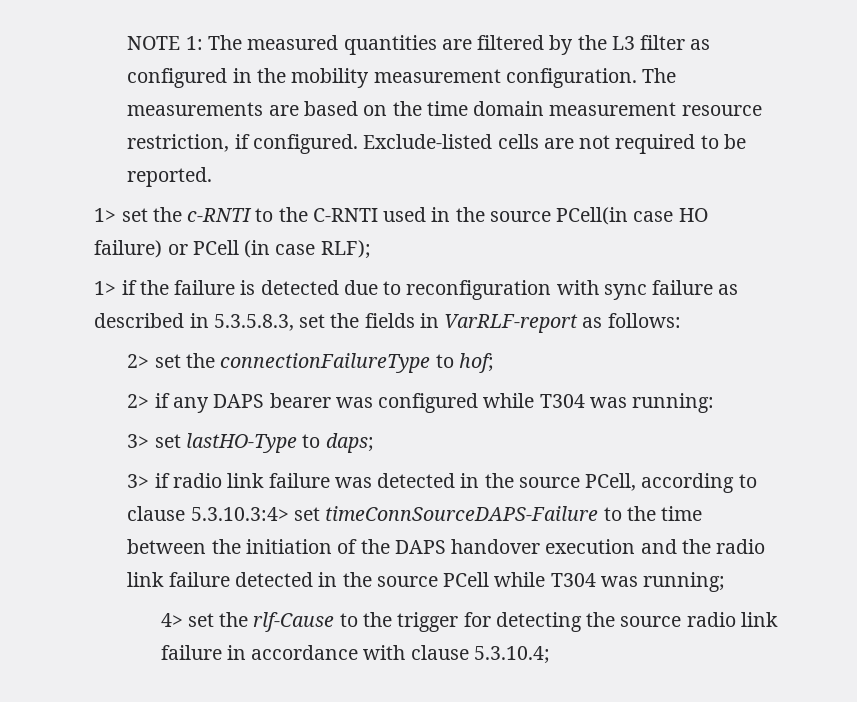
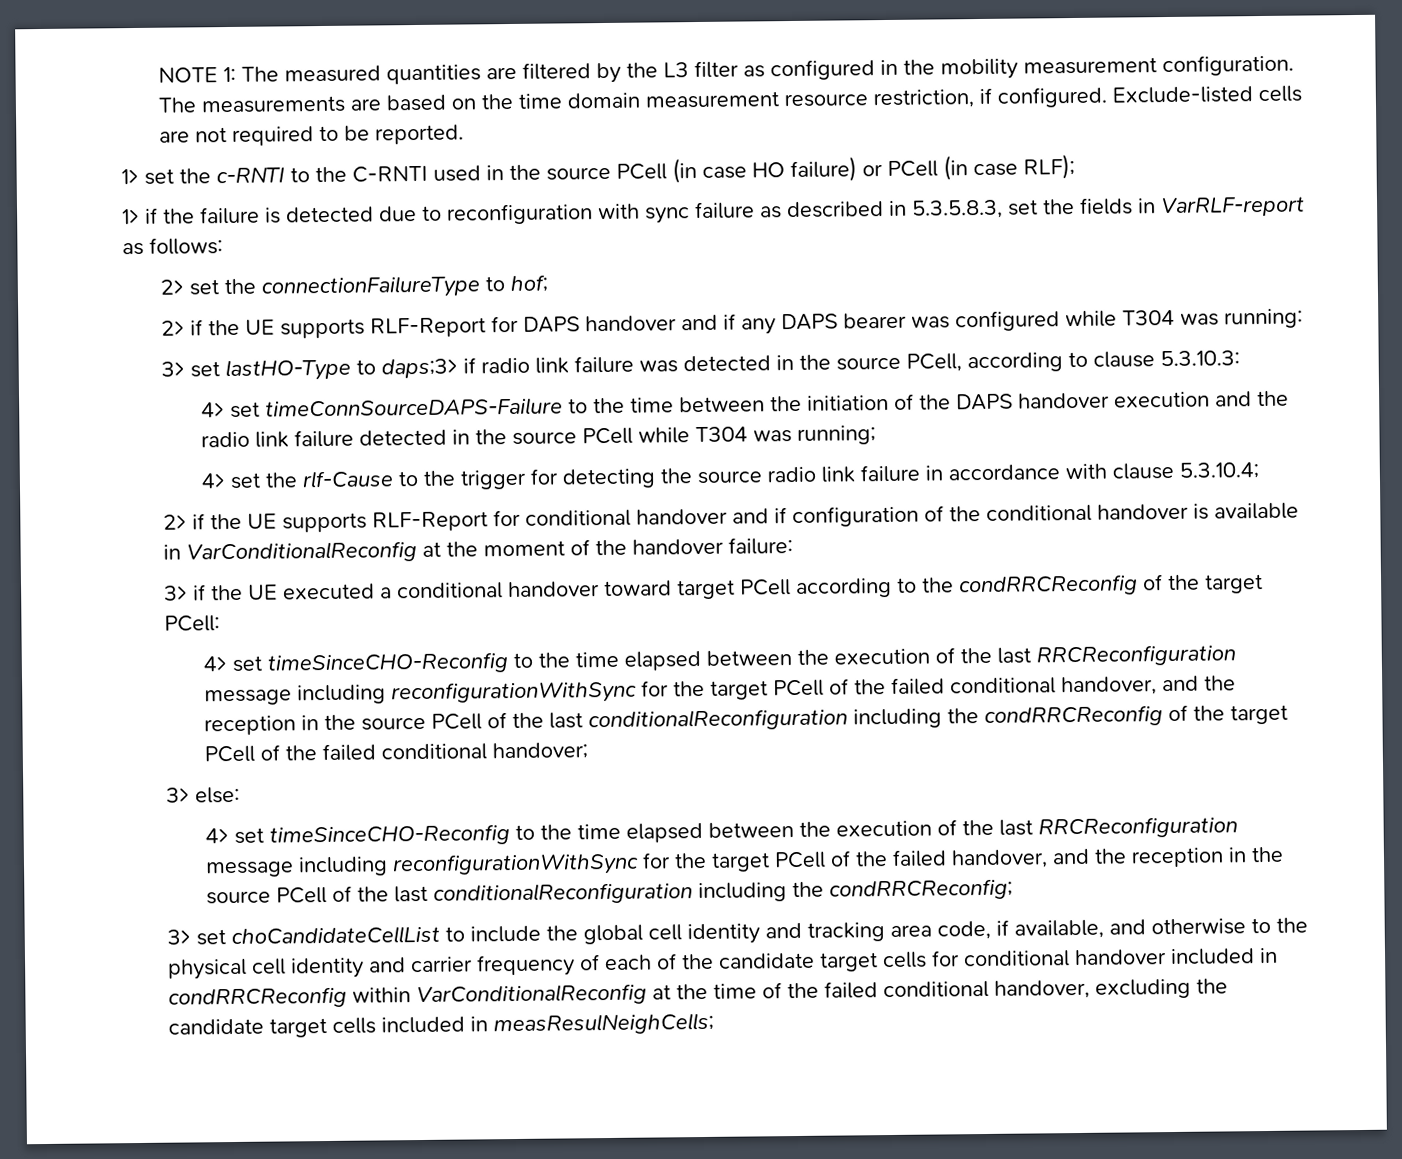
- 1> set the c-RNTI to the C-RNTI used in the source PCell(in case HO failure) or PCell (in case RLF);
+ 1> set the c-RNTI to the C-RNTI used in the source PCell (in case HO failure) or PCell (in case RLF);
- 2> if any DAPS bearer was configured while T304 was running:
+ 2> if the UE supports RLF-Report for DAPS handover and if any DAPS bearer was configured while T304 was running:
- 3> set lastHO-Type to daps;
- 3> if radio link failure was detected in the source PCell, according to clause 5.3.10.3:4> set timeConnSourceDAPS-Failure to the time between the initiation of the DAPS handover execution and the radio link failure detected in the source PCell while T304 was running;
+ 3> set lastHO-Type to daps;3> if radio link failure was detected in the source PCell, according to clause 5.3.10.3:
+ 4> set timeConnSourceDAPS-Failure to the time between the initiation of the DAPS handover execution and the radio link failure detected in the source PCell while T304 was running;
+ 2> if the UE supports RLF-Report for conditional handover and if configuration of the conditional handover is available in VarConditionalReconfig at the moment of the handover failure:
+ 3> if the UE executed a conditional handover toward target PCell according to the condRRCReconfig of the target PCell:
+ 4> set timeSinceCHO-Reconfig to the time elapsed between the execution of the last RRCReconfiguration message including reconfigurationWithSync for the target PCell of the failed conditional handover, and the reception in the source PCell of the last conditionalReconfiguration including the condRRCReconfig of the target PCell of the failed conditional handover;
+ 3> else:
+ 4> set timeSinceCHO-Reconfig to the time elapsed between the execution of the last RRCReconfiguration message including reconfigurationWithSync for the target PCell of the failed handover, and the reception in the source PCell of the last conditionalReconfiguration including the condRRCReconfig;
+ 3> set choCandidateCellList to include the global cell identity and tracking area code, if available, and otherwise to the physical cell identity and carrier frequency of each of the candidate target cells for conditional handover included in condRRCReconfig within VarConditionalReconfig at the time of the failed conditional handover, excluding the candidate target cells included in measResulNeighCells;

